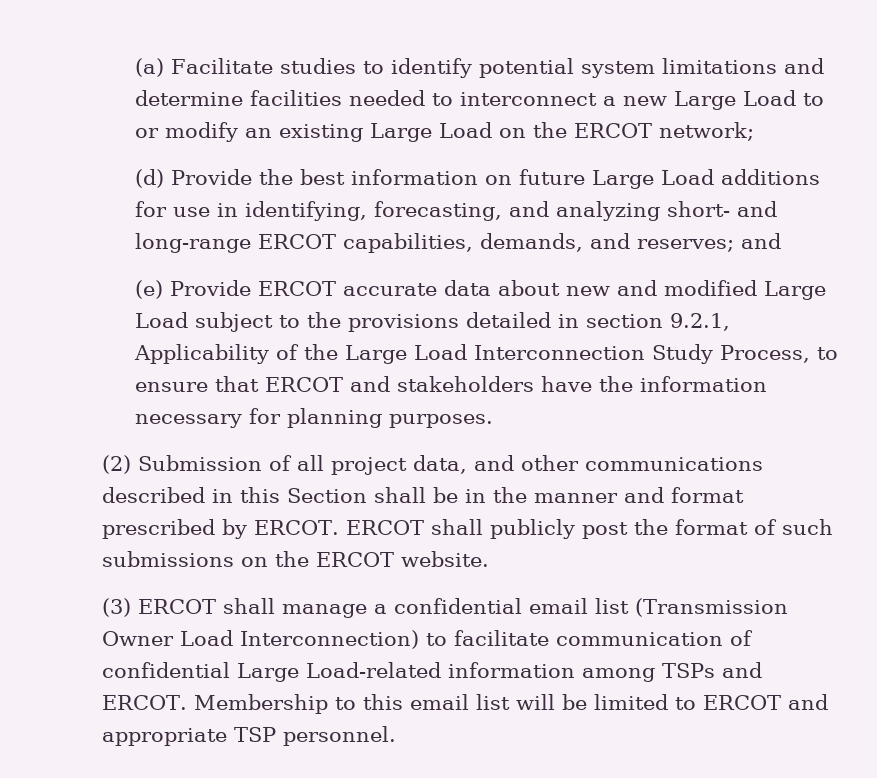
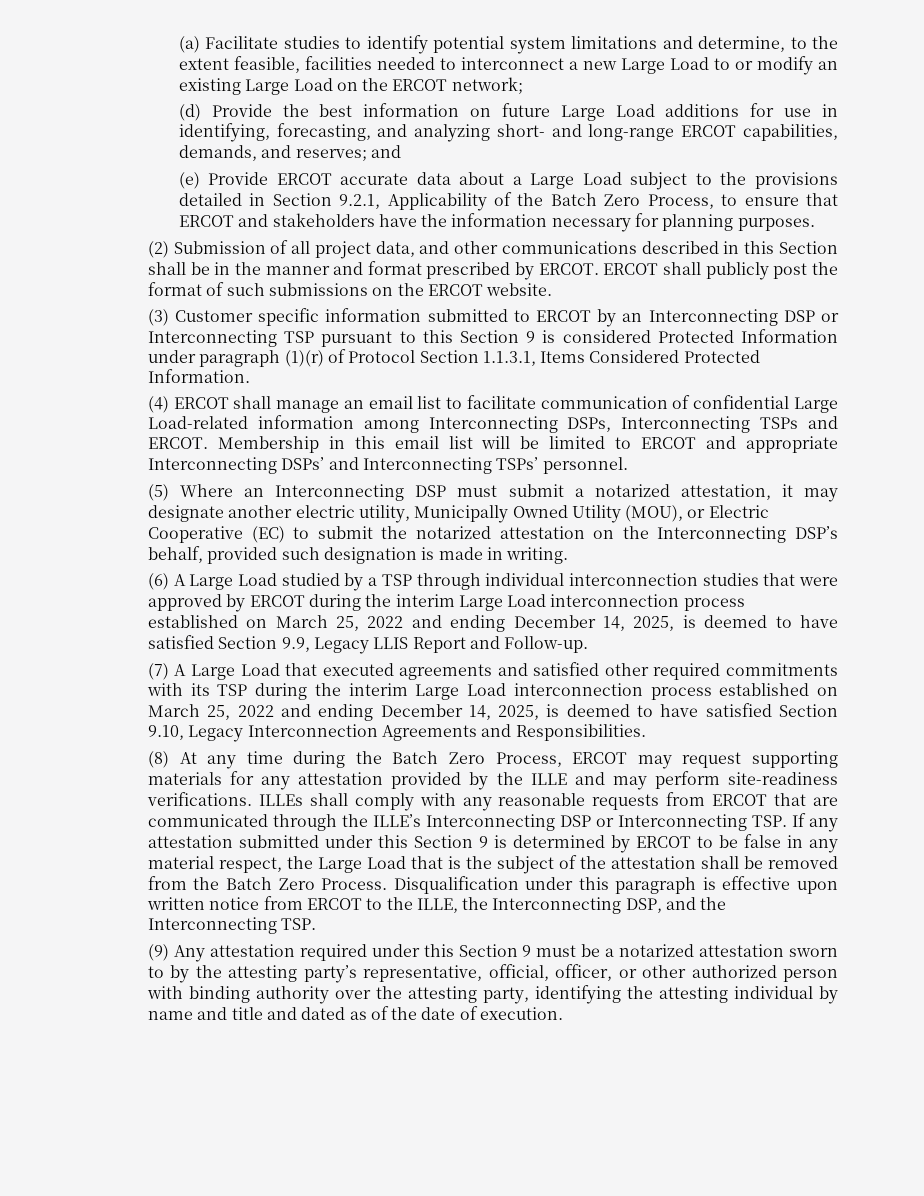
- (a) Facilitate studies to identify potential system limitations and determine facilities needed to interconnect a new Large Load to or modify an existing Large Load on the ERCOT network;
+ (a) Facilitate studies to identify potential system limitations and determine, to the extent feasible, facilities needed to interconnect a new Large Load to or modify an existing Large Load on the ERCOT network;
- (e) Provide ERCOT accurate data about new and modified Large Load subject to the provisions detailed in section 9.2.1, Applicability of the Large Load Interconnection Study Process, to ensure that ERCOT and stakeholders have the information necessary for planning purposes.
+ (e) Provide ERCOT accurate data about a Large Load subject to the provisions detailed in Section 9.2.1, Applicability of the Batch Zero Process, to ensure that ERCOT and stakeholders have the information necessary for planning purposes.
- (3) ERCOT shall manage a confidential email list (Transmission Owner Load Interconnection) to facilitate communication of confidential Large Load-related information among TSPs and ERCOT.
+ (3) Customer specific information submitted to ERCOT by an Interconnecting DSP or Interconnecting TSP pursuant to this Section 9 is considered Protected Information under paragraph (1)(r) of Protocol Section 1.1.3.1, Items Considered Protected Information.
+ (4) ERCOT shall manage an email list to facilitate communication of confidential Large Load-related information among Interconnecting DSPs, Interconnecting TSPs and ERCOT.
- Membership to this email list will be limited to ERCOT and appropriate TSP personnel.
+ Membership in this email list will be limited to ERCOT and appropriate Interconnecting DSPs’ and Interconnecting TSPs’ personnel.
+ (5) Where an Interconnecting DSP must submit a notarized attestation, it may designate another electric utility, Municipally Owned Utility (MOU), or Electric Cooperative (EC) to submit the notarized attestation on the Interconnecting DSP’s behalf, provided such designation is made in writing.
+ (6) A Large Load studied by a TSP through individual interconnection studies that were approved by ERCOT during the interim Large Load interconnection process established on March 25, 2022 and ending December 14, 2025, is deemed to have satisfied Section 9.9, Legacy LLIS Report and Follow-up.
+ (7) A Large Load that executed agreements and satisfied other required commitments with its TSP during the interim Large Load interconnection process established on March 25, 2022 and ending December 14, 2025, is deemed to have satisfied Section 9.10, Legacy Interconnection Agreements and Responsibilities.
+ (8) At any time during the Batch Zero Process, ERCOT may request supporting materials for any attestation provided by the ILLE and may perform site-readiness verifications. ILLEs shall comply with any reasonable requests from ERCOT that are communicated through the ILLE’s Interconnecting DSP or Interconnecting TSP. If any attestation submitted under this Section 9 is determined by ERCOT to be false in any material respect, the Large Load that is the subject of the attestation shall be removed from the Batch Zero Process. Disqualification under this paragraph is effective upon written notice from ERCOT to the ILLE, the Interconnecting DSP, and the Interconnecting TSP.
+ (9) Any attestation required under this Section 9 must be a notarized attestation sworn to by the attesting party’s representative, official, officer, or other authorized person with binding authority over the attesting party, identifying the attesting individual by name and title and dated as of the date of execution.

